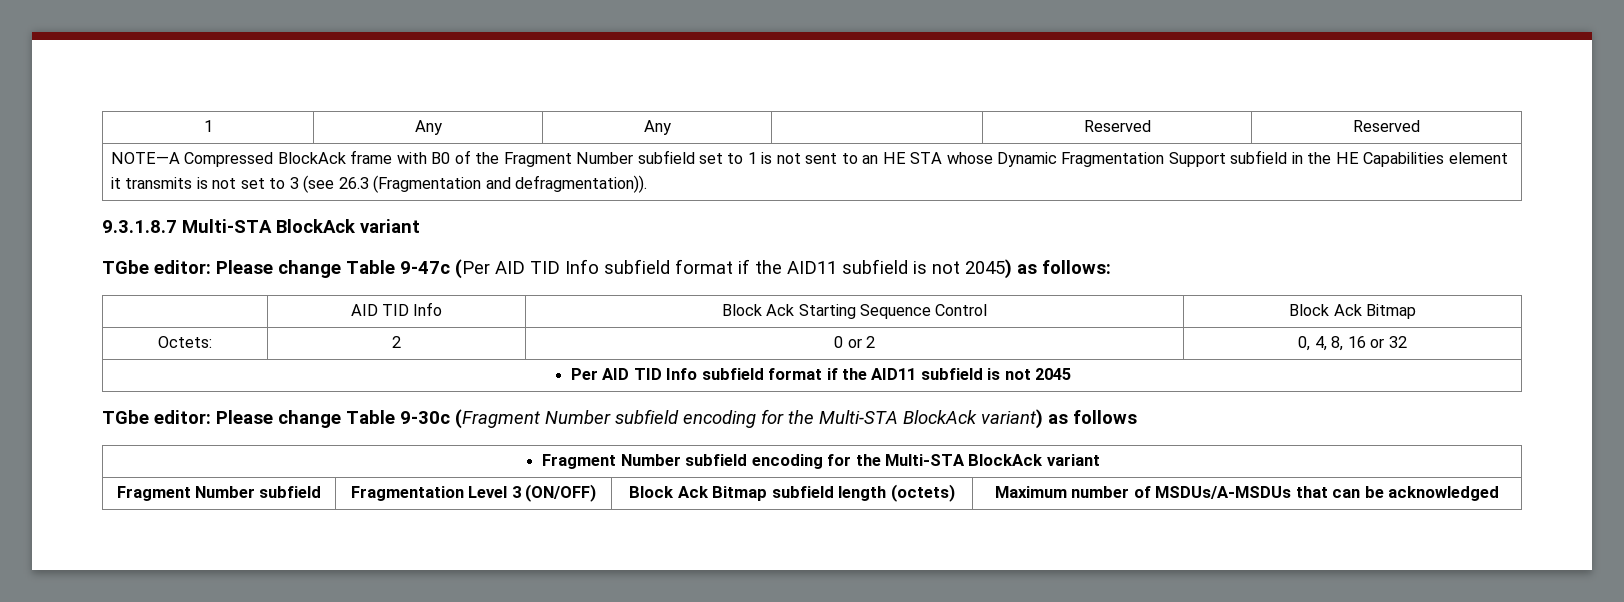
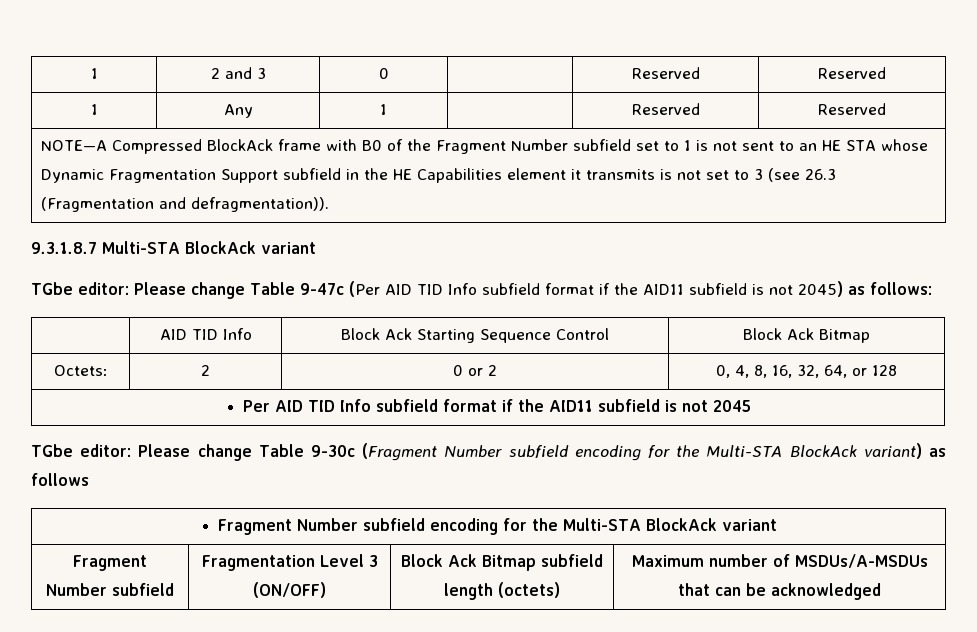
- 1 | Any | Any | | Reserved | Reserved
+ 1 | 2 and 3 | 0 | | Reserved | Reserved
+ 1 | Any | 1 | | Reserved | Reserved
- Octets: | 2 | 0 or 2 | 0, 4, 8, 16 or 32
+ Octets: | 2 | 0 or 2 | 0, 4, 8, 16, 32, 64, or 128

